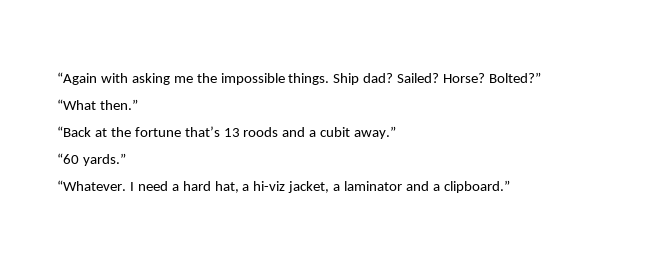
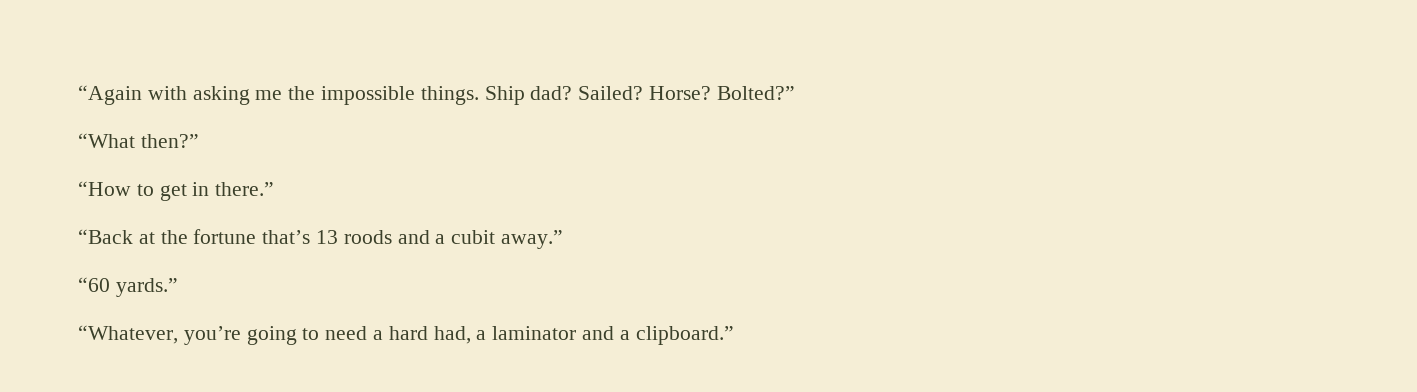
- “What then.”
+ “What then?”
+ “How to get in there.”
- “Whatever. I need a hard hat, a hi-viz jacket, a laminator and a clipboard.”
+ “Whatever, you’re going to need a hard had, a laminator and a clipboard.”

